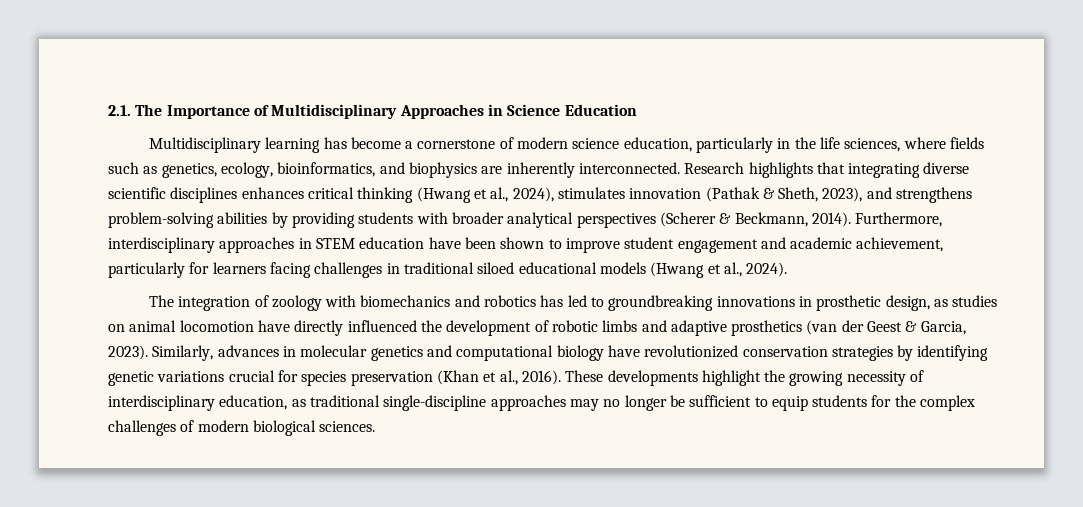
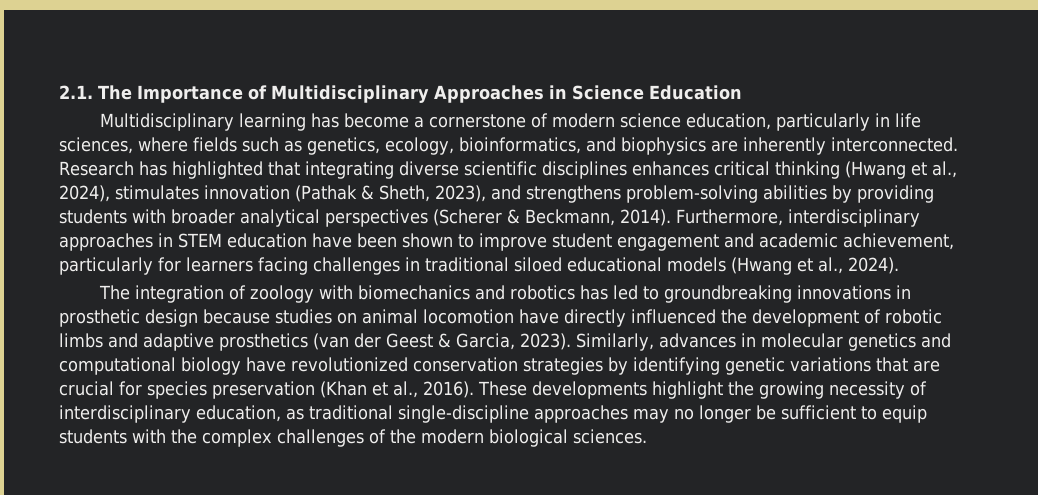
- Multidisciplinary learning has become a cornerstone of modern science education, particularly in the life sciences, where fields such as genetics, ecology, bioinformatics, and biophysics are inherently interconnected.
+ Multidisciplinary learning has become a cornerstone of modern science education, particularly in life sciences, where fields such as genetics, ecology, bioinformatics, and biophysics are inherently interconnected.
- Research highlights that integrating diverse scientific disciplines enhances critical thinking (Hwang et al., 2024), stimulates innovation (Pathak & Sheth, 2023), and strengthens problem-solving abilities by providing students with broader analytical perspectives (Scherer & Beckmann, 2014).
+ Research has highlighted that integrating diverse scientific disciplines enhances critical thinking (Hwang et al., 2024), stimulates innovation (Pathak & Sheth, 2023), and strengthens problem-solving abilities by providing students with broader analytical perspectives (Scherer & Beckmann, 2014).
- The integration of zoology with biomechanics and robotics has led to groundbreaking innovations in prosthetic design, as studies on animal locomotion have directly influenced the development of robotic limbs and adaptive prosthetics (van der Geest & Garcia, 2023).
+ The integration of zoology with biomechanics and robotics has led to groundbreaking innovations in prosthetic design because studies on animal locomotion have directly influenced the development of robotic limbs and adaptive prosthetics (van der Geest & Garcia, 2023).
- Similarly, advances in molecular genetics and computational biology have revolutionized conservation strategies by identifying genetic variations crucial for species preservation (Khan et al., 2016).
+ Similarly, advances in molecular genetics and computational biology have revolutionized conservation strategies by identifying genetic variations that are crucial for species preservation (Khan et al., 2016).
- These developments highlight the growing necessity of interdisciplinary education, as traditional single-discipline approaches may no longer be sufficient to equip students for the complex challenges of modern biological sciences.
+ These developments highlight the growing necessity of interdisciplinary education, as traditional single-discipline approaches may no longer be sufficient to equip students with the complex challenges of the modern biological sciences.

